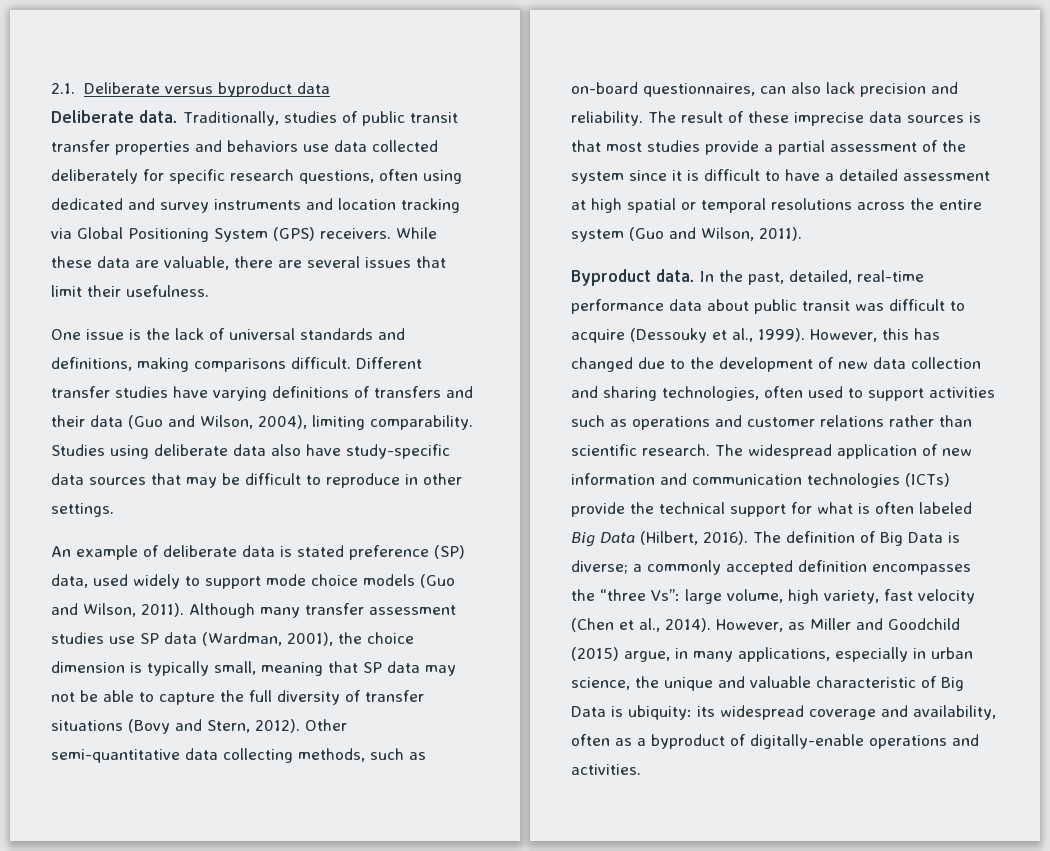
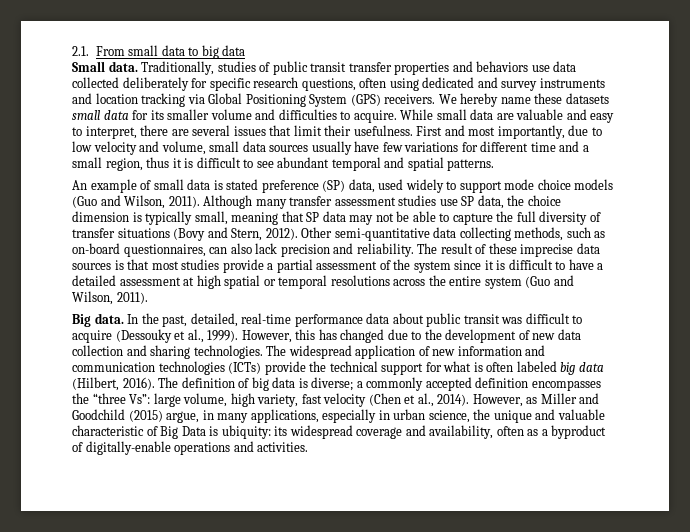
- 2.1. Deliberate versus byproduct data
+ 2.1. From small data to big data
- Deliberate data.
+ Small data.
- While these data are valuable, there are several issues that limit their usefulness.
- One issue is the lack of universal standards and definitions, making comparisons difficult. Different transfer studies have varying definitions of transfers and their data (Guo and Wilson, 2004), limiting comparability. Studies using deliberate data also have study-specific data sources that may be difficult to reproduce in other settings.
+ We hereby name these datasets small data for its smaller volume and difficulties to acquire. While small data are valuable and easy to interpret, there are several issues that limit their usefulness. First and most importantly, due to low velocity and volume, small data sources usually have few variations for different time and a small region, thus it is difficult to see abundant temporal and spatial patterns.
- An example of deliberate data is stated preference (SP) data, used widely to support mode choice models (Guo and Wilson, 2011).
+ An example of small data is stated preference (SP) data, used widely to support mode choice models (Guo and Wilson, 2011).
- Although many transfer assessment studies use SP data (Wardman, 2001), the choice dimension is typically small, meaning that SP data may not be able to capture the full diversity of transfer situations (Bovy and Stern, 2012).
+ Although many transfer assessment studies use SP data, the choice dimension is typically small, meaning that SP data may not be able to capture the full diversity of transfer situations (Bovy and Stern, 2012).
- Byproduct data.
+ Big data.
- However, this has changed due to the development of new data collection and sharing technologies, often used to support activities such as operations and customer relations rather than scientific research.
+ However, this has changed due to the development of new data collection and sharing technologies.
- The widespread application of new information and communication technologies (ICTs) provide the technical support for what is often labeled Big Data (Hilbert, 2016).
+ The widespread application of new information and communication technologies (ICTs) provide the technical support for what is often labeled big data (Hilbert, 2016).
- The definition of Big Data is diverse; a commonly accepted definition encompasses the “three Vs”: large volume, high variety, fast velocity (Chen et al., 2014).
+ The definition of big data is diverse; a commonly accepted definition encompasses the “three Vs”: large volume, high variety, fast velocity (Chen et al., 2014).

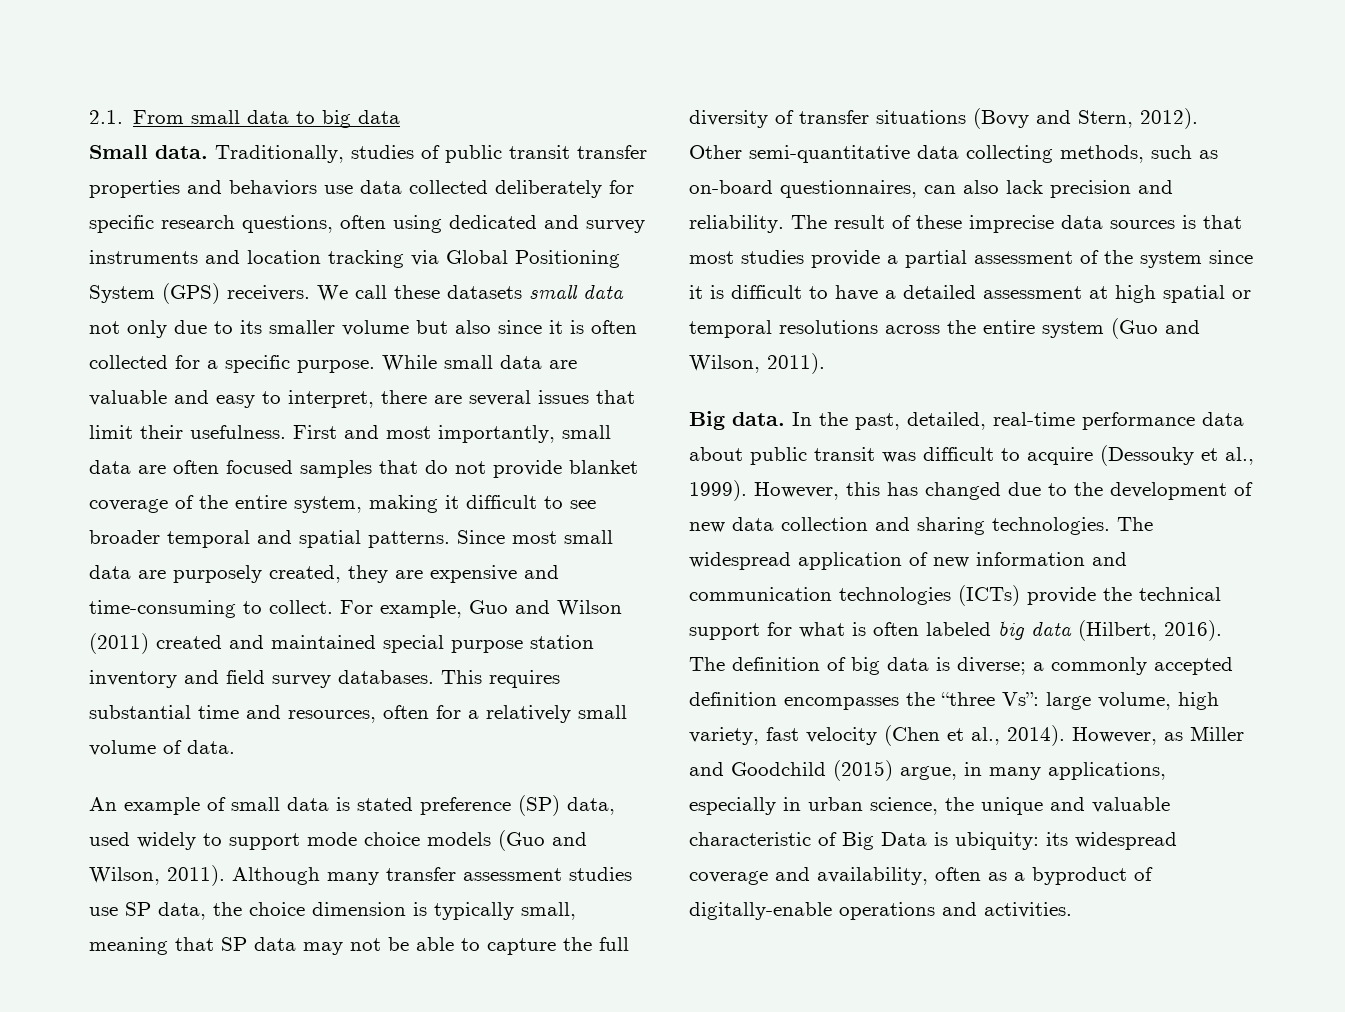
- We hereby name these datasets small data for its smaller volume and difficulties to acquire.
+ We call these datasets small data not only due to its smaller volume but also since it is often collected for a specific purpose.
- First and most importantly, due to low velocity and volume, small data sources usually have few variations for different time and a small region, thus it is difficult to see abundant temporal and spatial patterns.
+ First and most importantly, small data are often focused samples that do not provide blanket coverage of the entire system, making it difficult to see broader temporal and spatial patterns. Since most small data are purposely created, they are expensive and time-consuming to collect. For example, Guo and Wilson (2011) created and maintained special purpose station inventory and field survey databases. This requires substantial time and resources, often for a relatively small volume of data.

